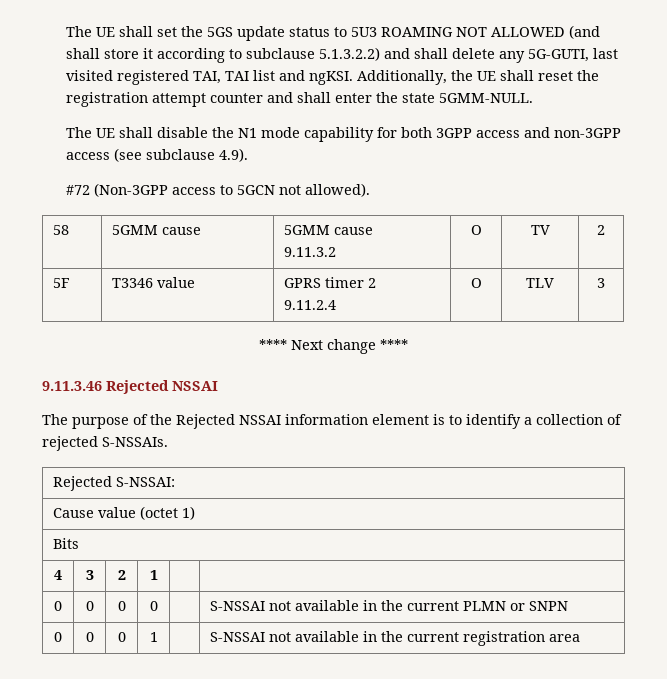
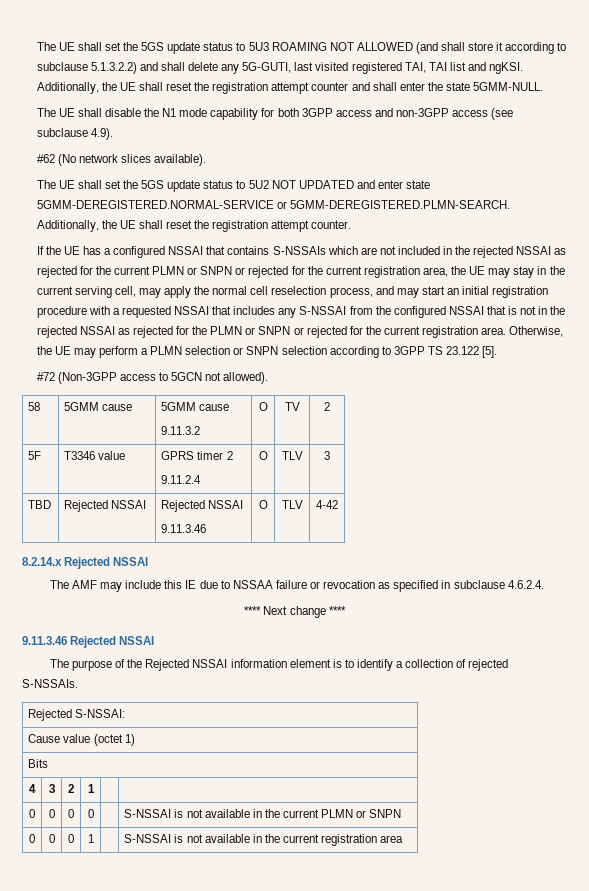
+ #62 (No network slices available).
+ The UE shall set the 5GS update status to 5U2 NOT UPDATED and enter state 5GMM-DEREGISTERED.NORMAL-SERVICE or 5GMM-DEREGISTERED.PLMN-SEARCH. Additionally, the UE shall reset the registration attempt counter.
+ If the UE has a configured NSSAI that contains S-NSSAIs which are not included in the rejected NSSAI as rejected for the current PLMN or SNPN or rejected for the current registration area, the UE may stay in the current serving cell, may apply the normal cell reselection process, and may start an initial registration procedure with a requested NSSAI that includes any S-NSSAI from the configured NSSAI that is not in the rejected NSSAI as rejected for the PLMN or SNPN or rejected for the current registration area. Otherwise, the UE may perform a PLMN selection or SNPN selection according to 3GPP TS 23.122 [5].
+ TBD | Rejected NSSAI | Rejected NSSAI
+ 9.11.3.46 | O | TLV | 4-42
+ 8.2.14.x Rejected NSSAI
+ The AMF may include this IE due to NSSAA failure or revocation as specified in subclause 4.6.2.4.
- 0 | 0 | 0 | 0 | | S-NSSAI not available in the current PLMN or SNPN
+ 0 | 0 | 0 | 0 | | S-NSSAI is not available in the current PLMN or SNPN
- 0 | 0 | 0 | 1 | | S-NSSAI not available in the current registration area
+ 0 | 0 | 0 | 1 | | S-NSSAI is not available in the current registration area

